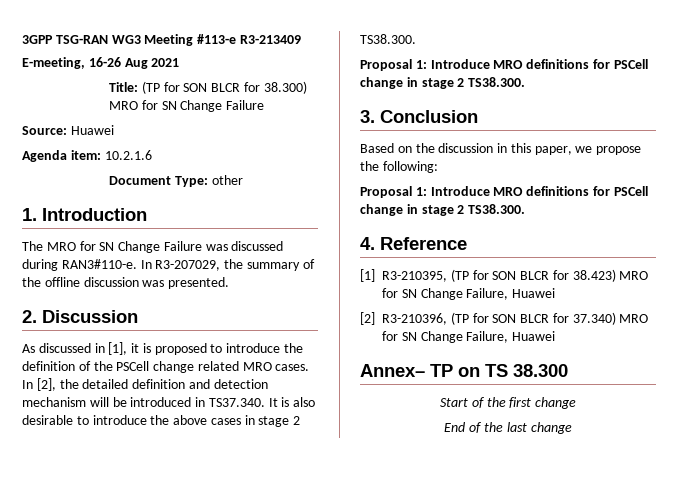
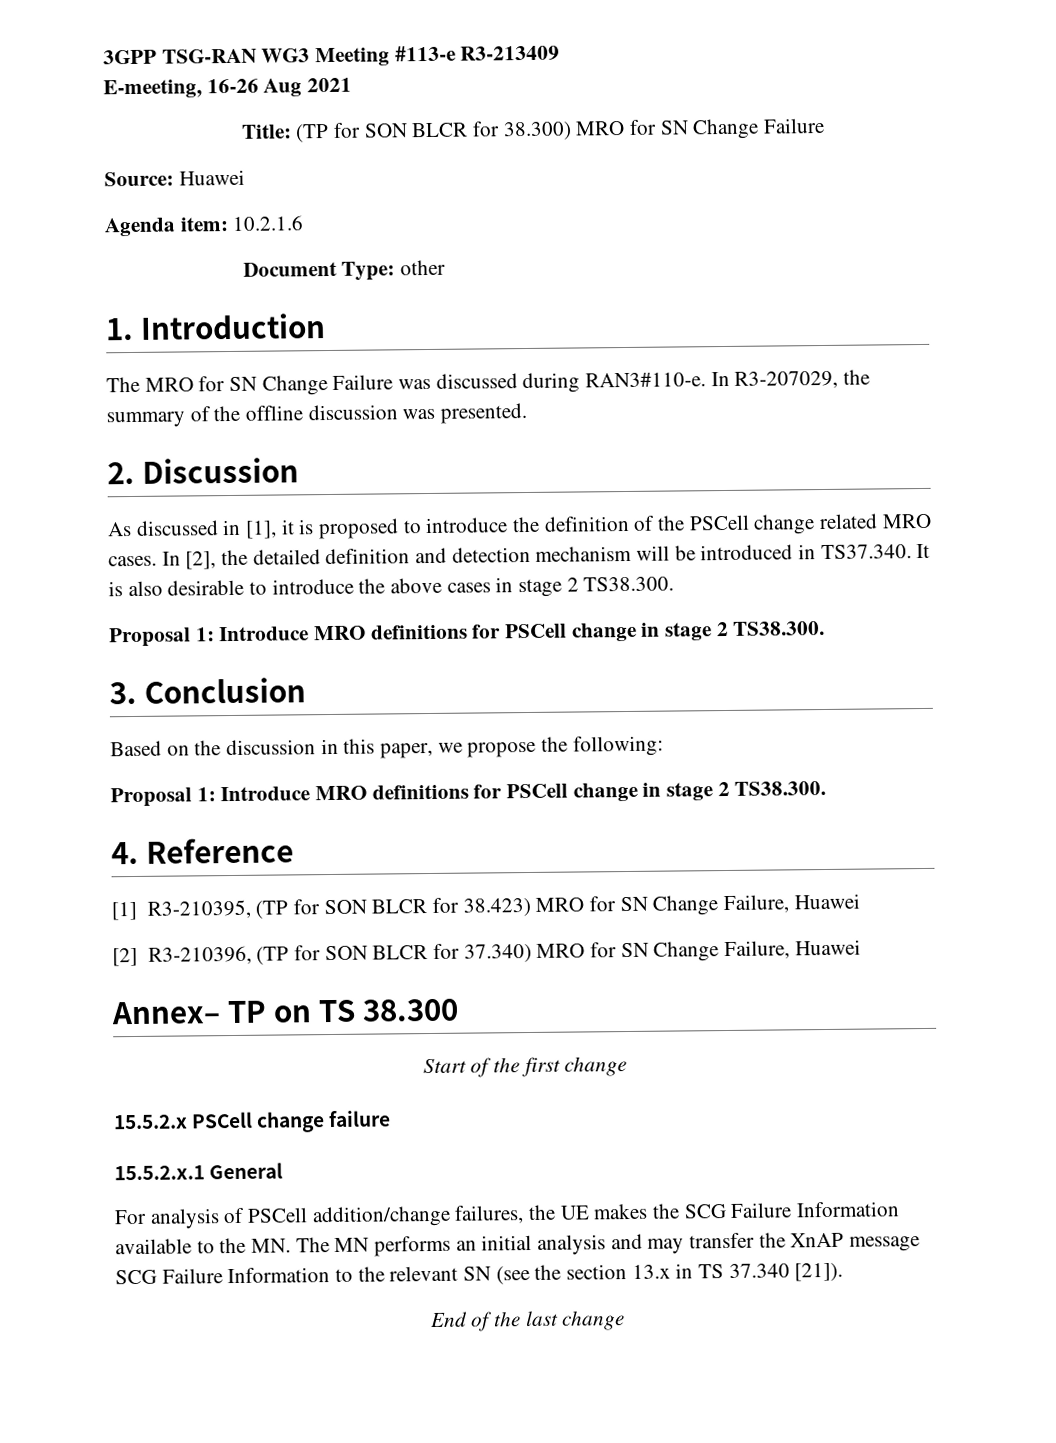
+ 15.5.2.x PSCell change failure
+ 15.5.2.x.1 General
+ For analysis of PSCell addition/change failures, the UE makes the SCG Failure Information available to the MN. The MN performs an initial analysis and may transfer the XnAP message SCG Failure Information to the relevant SN (see the section 13.x in TS 37.340 [21]).

